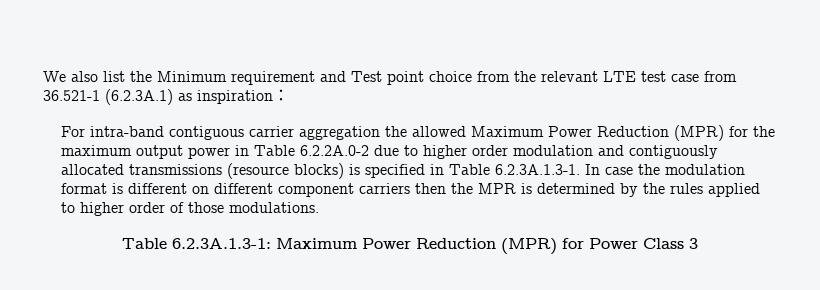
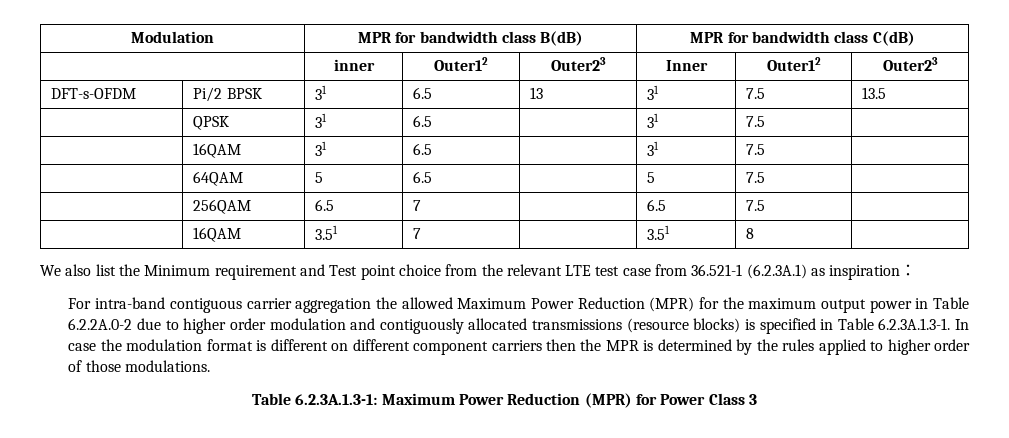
+ Modulation | MPR for bandwidth class B(dB) | MPR for bandwidth class C(dB)
+ | inner | Outer12 | Outer23 | Inner | Outer12 | Outer23
+ DFT-s-OFDM | Pi/2 BPSK | 31 | 6.5 | 13 | 31 | 7.5 | 13.5
+ | QPSK | 31 | 6.5 | | 31 | 7.5 |
+ | 16QAM | 31 | 6.5 | | 31 | 7.5 |
+ | 64QAM | 5 | 6.5 | | 5 | 7.5 |
+ | 256QAM | 6.5 | 7 | | 6.5 | 7.5 |
+ | 16QAM | 3.51 | 7 | | 3.51 | 8 |

